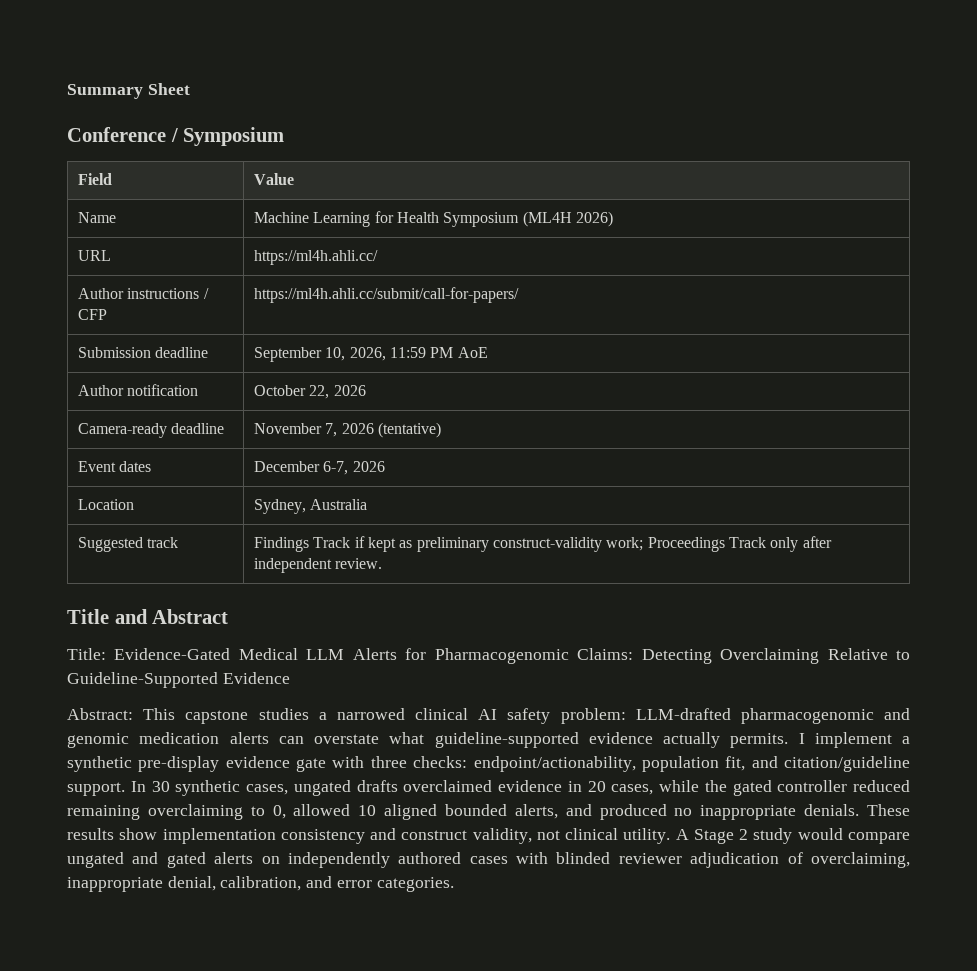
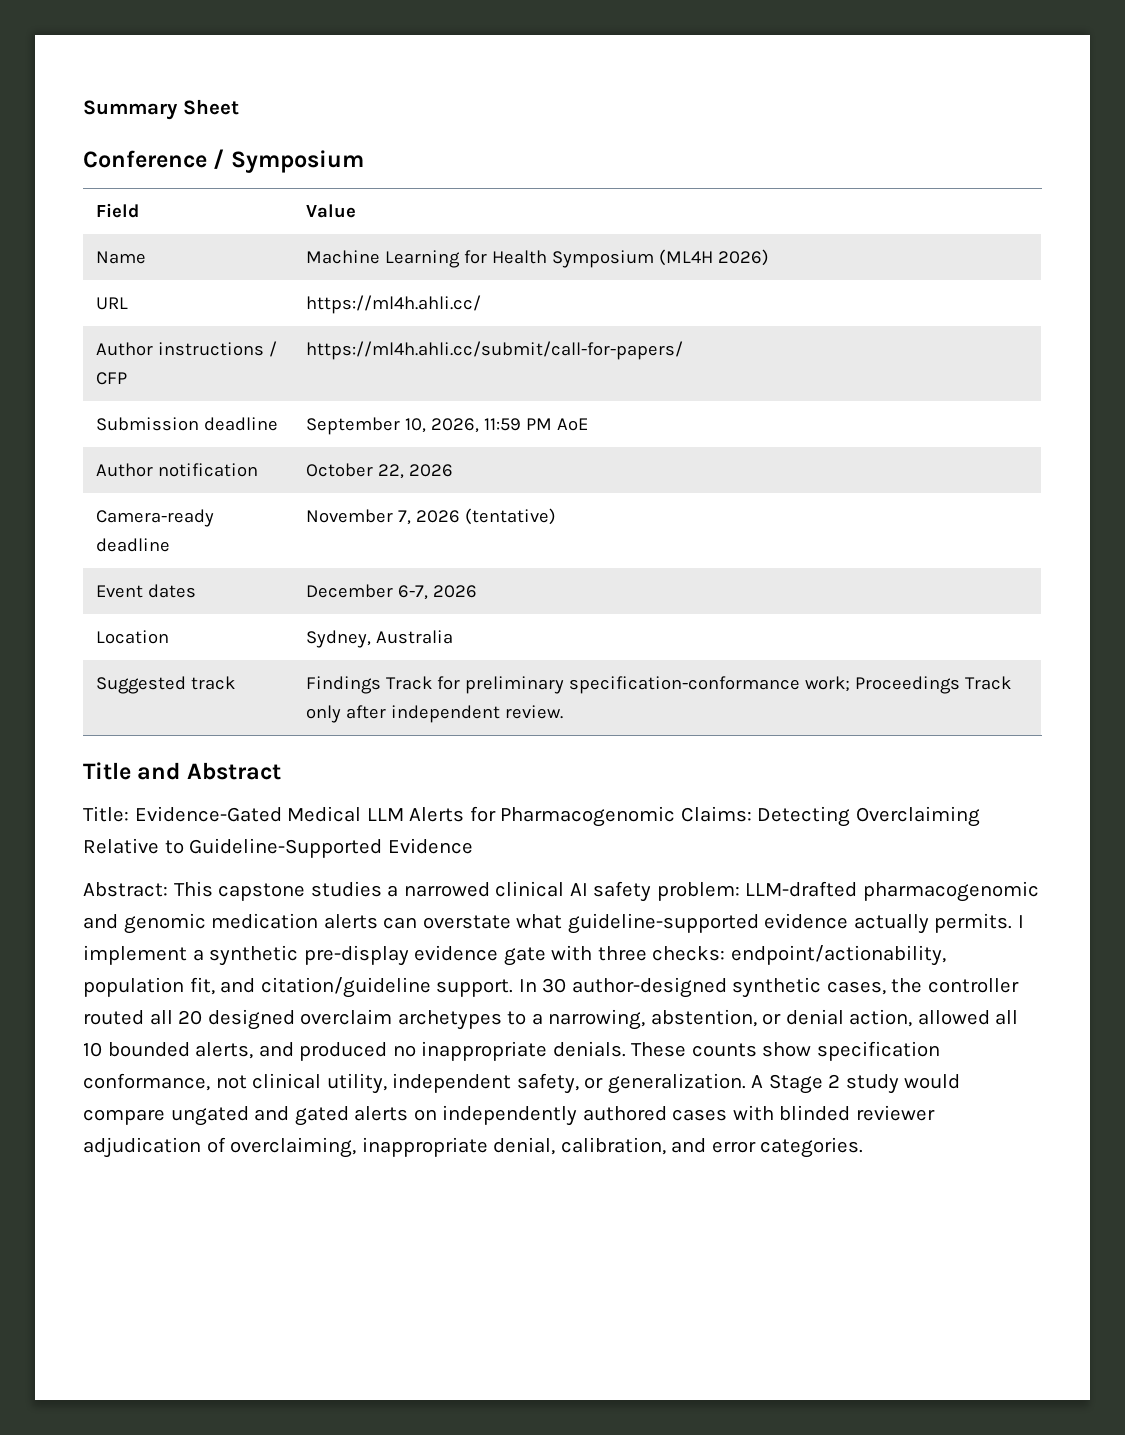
- Suggested track | Findings Track if kept as preliminary construct-validity work; Proceedings Track only after independent review.
+ Suggested track | Findings Track for preliminary specification-conformance work; Proceedings Track only after independent review.
- In 30 synthetic cases, ungated drafts overclaimed evidence in 20 cases, while the gated controller reduced remaining overclaiming to 0, allowed 10 aligned bounded alerts, and produced no inappropriate denials.
+ In 30 author-designed synthetic cases, the controller routed all 20 designed overclaim archetypes to a narrowing, abstention, or denial action, allowed all 10 bounded alerts, and produced no inappropriate denials.
- These results show implementation consistency and construct validity, not clinical utility.
+ These counts show specification conformance, not clinical utility, independent safety, or generalization.

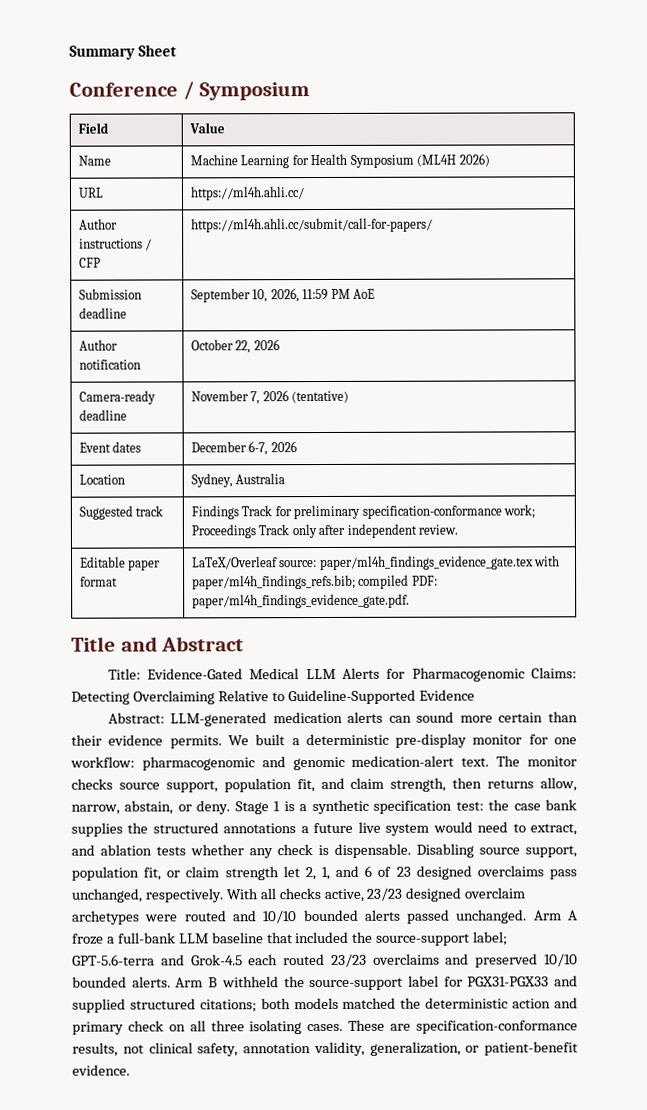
+ Editable paper format | LaTeX/Overleaf source: paper/ml4h_findings_evidence_gate.tex with paper/ml4h_findings_refs.bib; compiled PDF: paper/ml4h_findings_evidence_gate.pdf.
- Abstract: This capstone studies a narrowed clinical AI safety problem: LLM-drafted pharmacogenomic and genomic medication alerts can overstate what guideline-supported evidence actually permits. I implement a synthetic pre-display evidence gate with three checks: endpoint/actionability, population fit, and citation/guideline support. In 30 author-designed synthetic cases, the controller routed all 20 designed overclaim archetypes to a narrowing, abstention, or denial action, allowed all 10 bounded alerts, and produced no inappropriate denials. These counts show specification conformance, not clinical utility, independent safety, or generalization. A Stage 2 study would compare ungated and gated alerts on independently authored cases with blinded reviewer adjudication of overclaiming, inappropriate denial, calibration, and error categories.
+ Abstract: LLM-generated medication alerts can sound more certain than their evidence permits. We built a deterministic pre-display monitor for one workflow: pharmacogenomic and genomic medication-alert text. The monitor checks source support, population fit, and claim strength, then returns allow, narrow, abstain, or deny. Stage 1 is a synthetic specification test: the case bank supplies the structured annotations a future live system would need to extract, and ablation tests whether any check is dispensable. Disabling source support, population fit, or claim strength let 2, 1, and 6 of 23 designed overclaims pass unchanged, respectively. With all checks active, 23/23 designed overclaim archetypes were routed and 10/10 bounded alerts passed unchanged. Arm A froze a full-bank LLM baseline that included the source-support label; GPT-5.6-terra and Grok-4.5 each routed 23/23 overclaims and preserved 10/10 bounded alerts. Arm B withheld the source-support label for PGX31-PGX33 and supplied structured citations; both models matched the deterministic action and primary check on all three isolating cases. These are specification-conformance results, not clinical safety, annotation validity, generalization, or patient-benefit evidence.

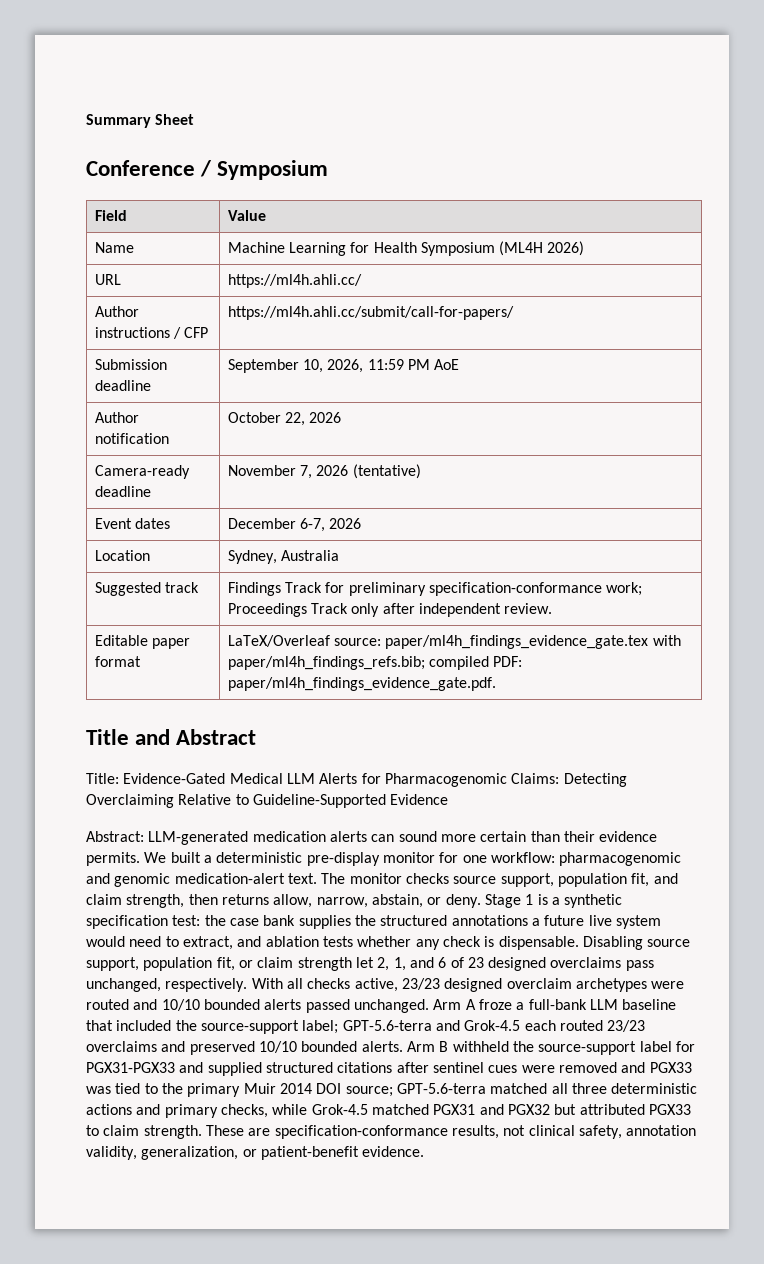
- Arm B withheld the source-support label for PGX31-PGX33 and supplied structured citations; both models matched the deterministic action and primary check on all three isolating cases.
+ Arm B withheld the source-support label for PGX31-PGX33 and supplied structured citations after sentinel cues were removed and PGX33 was tied to the primary Muir 2014 DOI source; GPT-5.6-terra matched all three deterministic actions and primary checks, while Grok-4.5 matched PGX31 and PGX32 but attributed PGX33 to claim strength.

